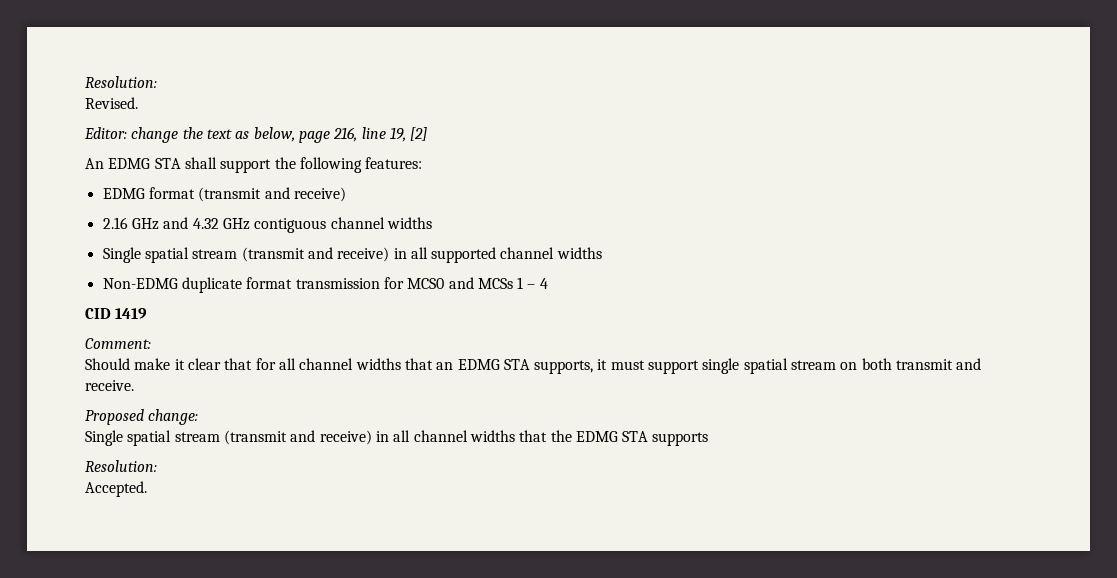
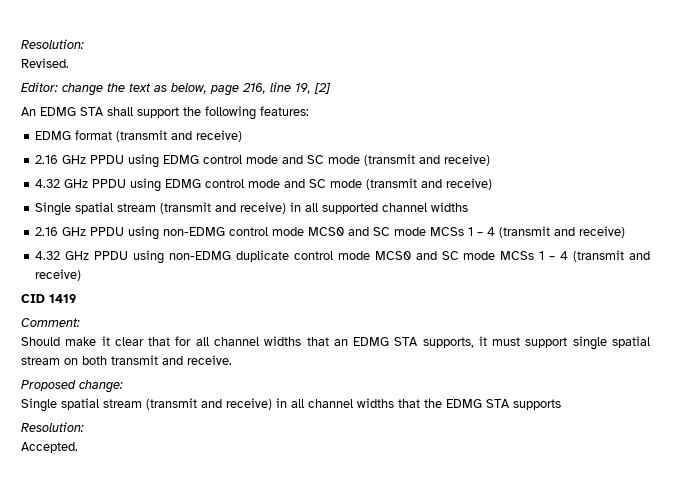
- 2.16 GHz and 4.32 GHz contiguous channel widths
+ 2.16 GHz PPDU using EDMG control mode and SC mode (transmit and receive)
+ 4.32 GHz PPDU using EDMG control mode and SC mode (transmit and receive)
- Non-EDMG duplicate format transmission for MCS0 and MCSs 1 – 4
+ 2.16 GHz PPDU using non-EDMG control mode MCS0 and SC mode MCSs 1 – 4 (transmit and receive)
+ 4.32 GHz PPDU using non-EDMG duplicate control mode MCS0 and SC mode MCSs 1 – 4 (transmit and receive)

